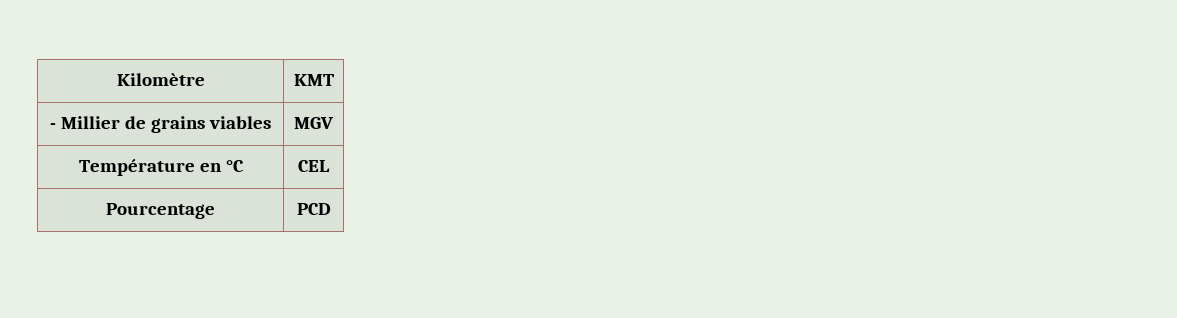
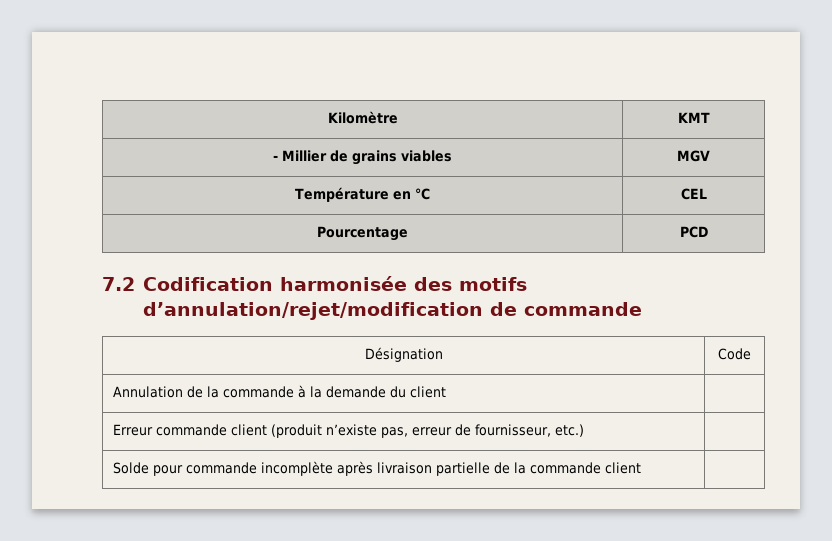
+ 7.2 Codification harmonisée des motifs d’annulation/rejet/modification de commande
+ Désignation | Code
+ Annulation de la commande à la demande du client |
+ Erreur commande client (produit n’existe pas, erreur de fournisseur, etc.) |
+ Solde pour commande incomplète après livraison partielle de la commande client |

